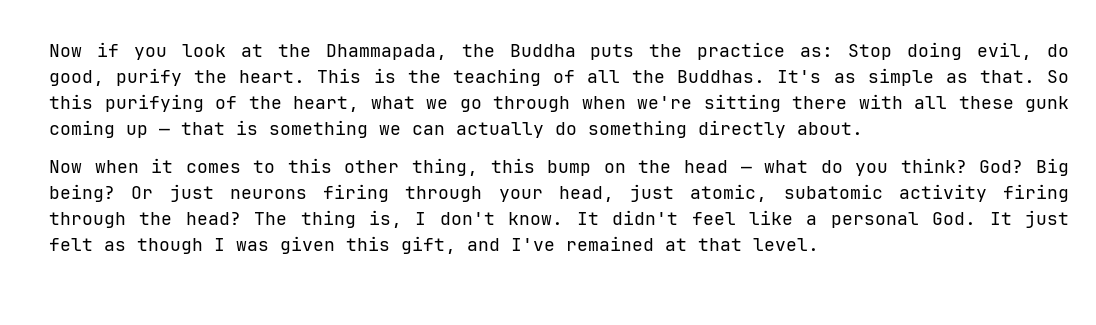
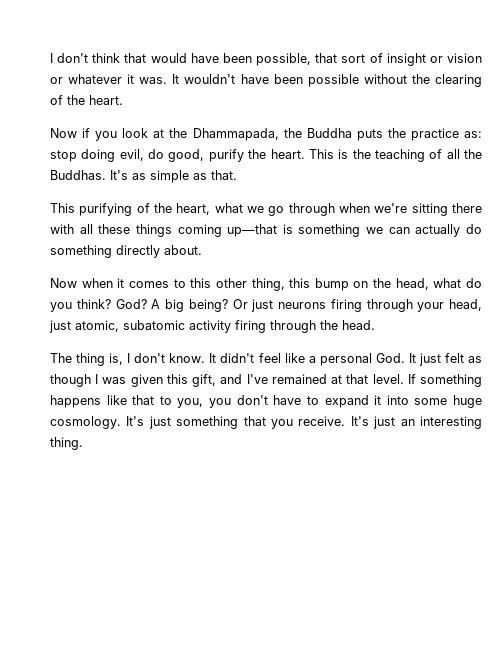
+ I don't think that would have been possible, that sort of insight or vision or whatever it was. It wouldn't have been possible without the clearing of the heart.
- Now if you look at the Dhammapada, the Buddha puts the practice as: Stop doing evil, do good, purify the heart.
+ Now if you look at the Dhammapada, the Buddha puts the practice as: stop doing evil, do good, purify the heart.
- It's as simple as that. So this purifying of the heart, what we go through when we're sitting there with all these gunk coming up — that is something we can actually do something directly about.
+ It's as simple as that.
+ This purifying of the heart, what we go through when we're sitting there with all these things coming up—that is something we can actually do something directly about.
- Now when it comes to this other thing, this bump on the head — what do you think?
+ Now when it comes to this other thing, this bump on the head, what do you think?
- Big being?
+ A big being?
- Or just neurons firing through your head, just atomic, subatomic activity firing through the head? The thing is, I don't know.
+ Or just neurons firing through your head, just atomic, subatomic activity firing through the head.
+ The thing is, I don't know.
+ If something happens like that to you, you don't have to expand it into some huge cosmology. It's just something that you receive. It's just an interesting thing.

